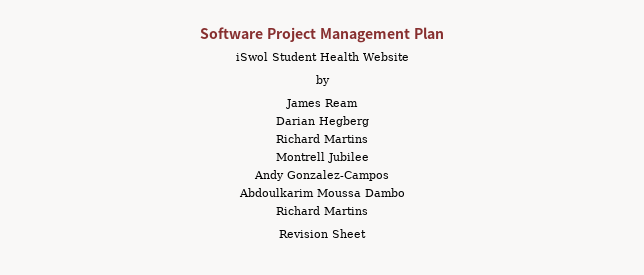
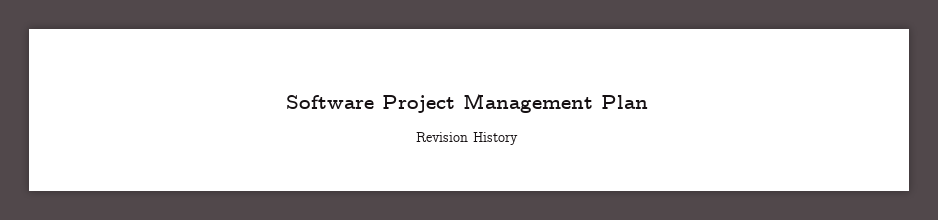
- iSwol Student Health Website
- by
- James Ream
- Darian Hegberg
- Richard Martins
- Montrell Jubilee
- Andy Gonzalez-Campos
- Abdoulkarim Moussa Dambo
- Richard Martins
- Revision Sheet
+ Revision History

